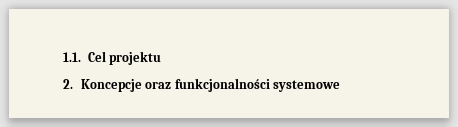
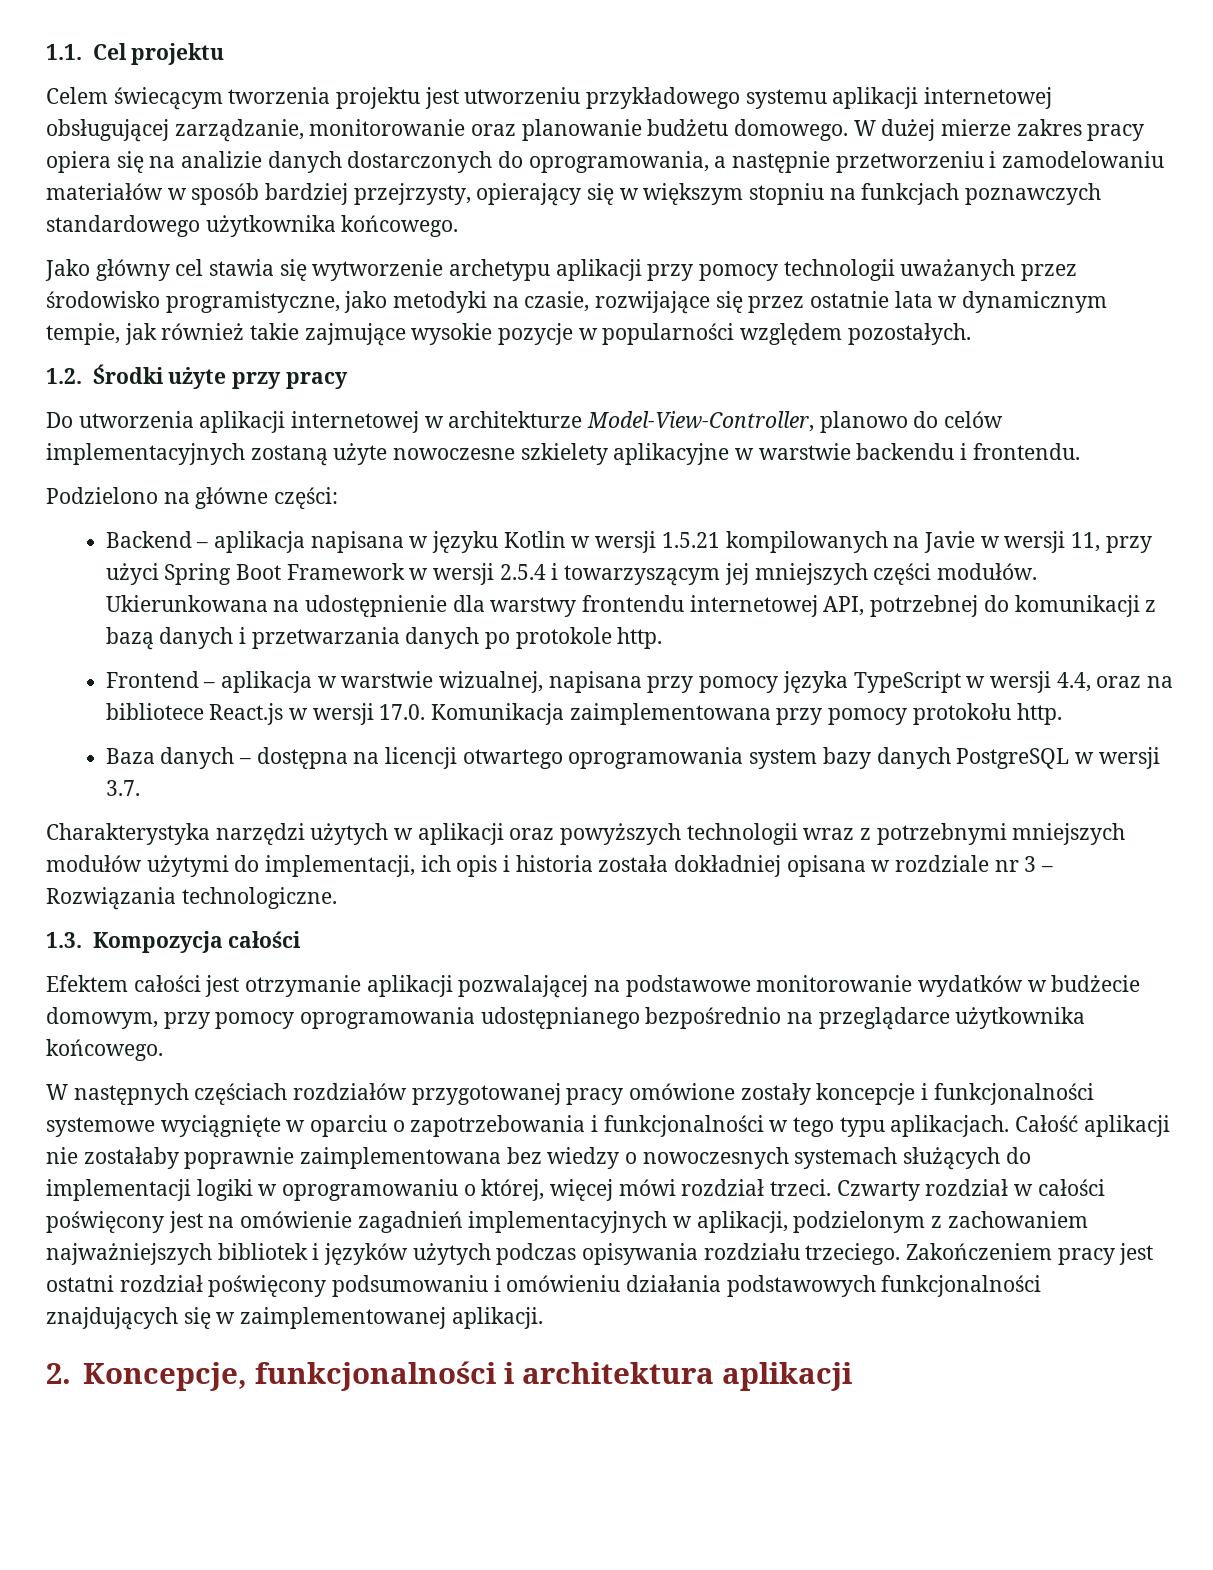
- 2. Koncepcje oraz funkcjonalności systemowe
+ Celem świecącym tworzenia projektu jest utworzeniu przykładowego systemu aplikacji internetowej obsługującej zarządzanie, monitorowanie oraz planowanie budżetu domowego. W dużej mierze zakres pracy opiera się na analizie danych dostarczonych do oprogramowania, a następnie przetworzeniu i zamodelowaniu materiałów w sposób bardziej przejrzysty, opierający się w większym stopniu na funkcjach poznawczych standardowego użytkownika końcowego.
+ Jako główny cel stawia się wytworzenie archetypu aplikacji przy pomocy technologii uważanych przez środowisko programistyczne, jako metodyki na czasie, rozwijające się przez ostatnie lata w dynamicznym tempie, jak również takie zajmujące wysokie pozycje w popularności względem pozostałych.
+ 1.2. Środki użyte przy pracy
+ Do utworzenia aplikacji internetowej w architekturze Model-View-Controller, planowo do celów implementacyjnych zostaną użyte nowoczesne szkielety aplikacyjne w warstwie backendu i frontendu.
+ Podzielono na główne części:
+ Backend – aplikacja napisana w języku Kotlin w wersji 1.5.21 kompilowanych na Javie w wersji 11, przy użyci Spring Boot Framework w wersji 2.5.4 i towarzyszącym jej mniejszych części modułów. Ukierunkowana na udostępnienie dla warstwy frontendu internetowej API, potrzebnej do komunikacji z bazą danych i przetwarzania danych po protokole http.
+ Frontend – aplikacja w warstwie wizualnej, napisana przy pomocy języka TypeScript w wersji 4.4, oraz na bibliotece React.js w wersji 17.0. Komunikacja zaimplementowana przy pomocy protokołu http.
+ Baza danych – dostępna na licencji otwartego oprogramowania system bazy danych PostgreSQL w wersji 3.7.
+ Charakterystyka narzędzi użytych w aplikacji oraz powyższych technologii wraz z potrzebnymi mniejszych modułów użytymi do implementacji, ich opis i historia została dokładniej opisana w rozdziale nr 3 – Rozwiązania technologiczne.
+ 1.3. Kompozycja całości
+ Efektem całości jest otrzymanie aplikacji pozwalającej na podstawowe monitorowanie wydatków w budżecie domowym, przy pomocy oprogramowania udostępnianego bezpośrednio na przeglądarce użytkownika końcowego.
+ W następnych częściach rozdziałów przygotowanej pracy omówione zostały koncepcje i funkcjonalności systemowe wyciągnięte w oparciu o zapotrzebowania i funkcjonalności w tego typu aplikacjach. Całość aplikacji nie zostałaby poprawnie zaimplementowana bez wiedzy o nowoczesnych systemach służących do implementacji logiki w oprogramowaniu o której, więcej mówi rozdział trzeci. Czwarty rozdział w całości poświęcony jest na omówienie zagadnień implementacyjnych w aplikacji, podzielonym z zachowaniem najważniejszych bibliotek i języków użytych podczas opisywania rozdziału trzeciego. Zakończeniem pracy jest ostatni rozdział poświęcony podsumowaniu i omówieniu działania podstawowych funkcjonalności znajdujących się w zaimplementowanej aplikacji.
+ 2. Koncepcje, funkcjonalności i architektura aplikacji

